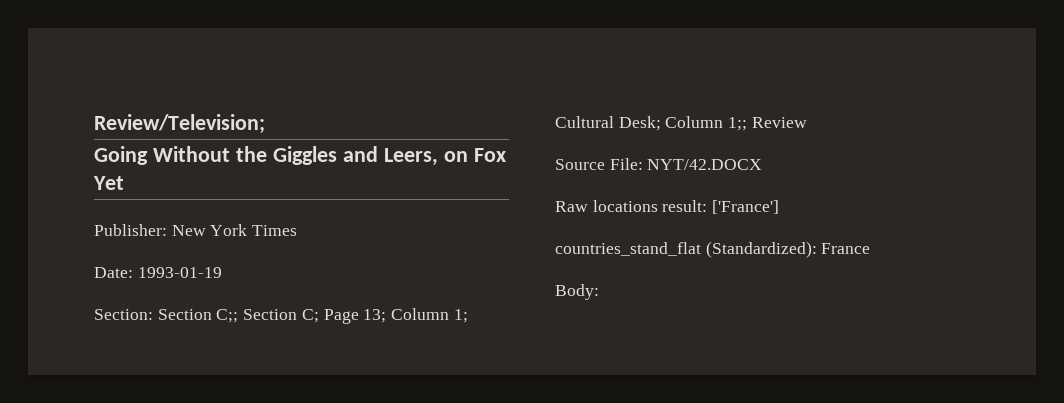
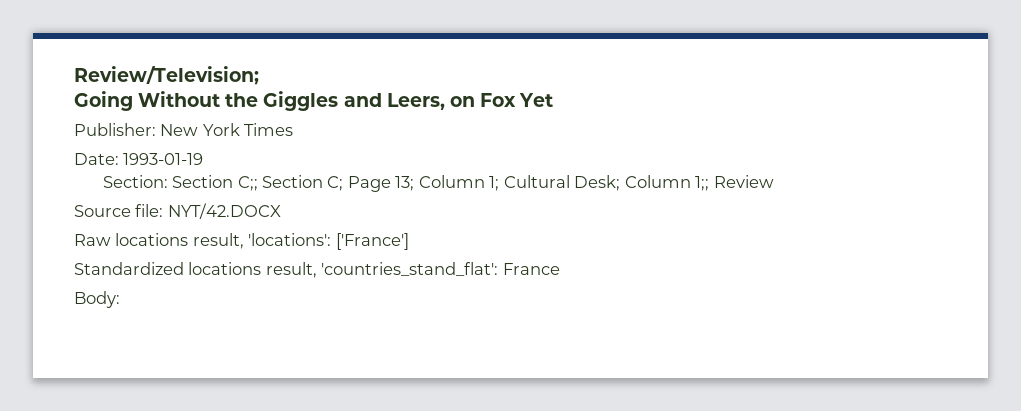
- Source File: NYT/42.DOCX
+ Source file: NYT/42.DOCX
- Raw locations result: ['France']
+ Raw locations result, 'locations': ['France']
- countries_stand_flat (Standardized): France
+ Standardized locations result, 'countries_stand_flat': France

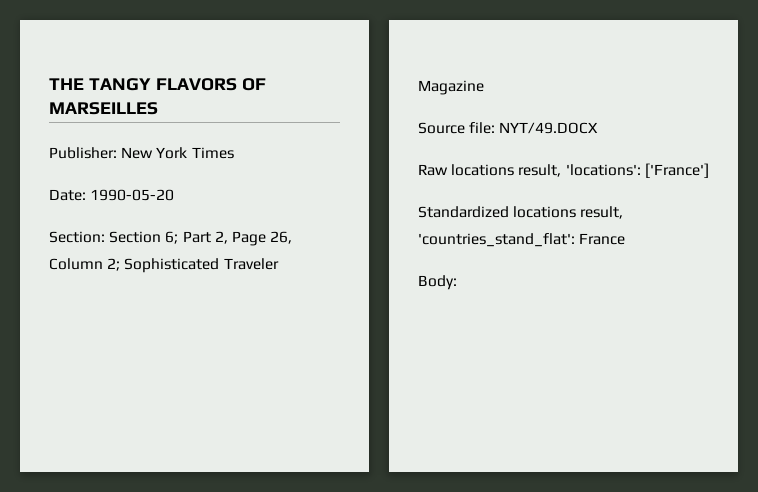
- Review/Television;
- Going Without the Giggles and Leers, on Fox Yet
+ THE TANGY FLAVORS OF MARSEILLES
- Date: 1993-01-19
+ Date: 1990-05-20
- Section: Section C;; Section C; Page 13; Column 1; Cultural Desk; Column 1;; Review
+ Section: Section 6; Part 2, Page 26, Column 2; Sophisticated Traveler Magazine
- Source file: NYT/42.DOCX
+ Source file: NYT/49.DOCX

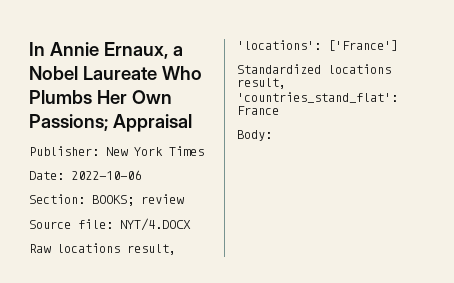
- THE TANGY FLAVORS OF MARSEILLES
+ In Annie Ernaux, a Nobel Laureate Who Plumbs Her Own Passions; Appraisal
- Date: 1990-05-20
+ Date: 2022-10-06
- Section: Section 6; Part 2, Page 26, Column 2; Sophisticated Traveler Magazine
+ Section: BOOKS; review
- Source file: NYT/49.DOCX
+ Source file: NYT/4.DOCX

